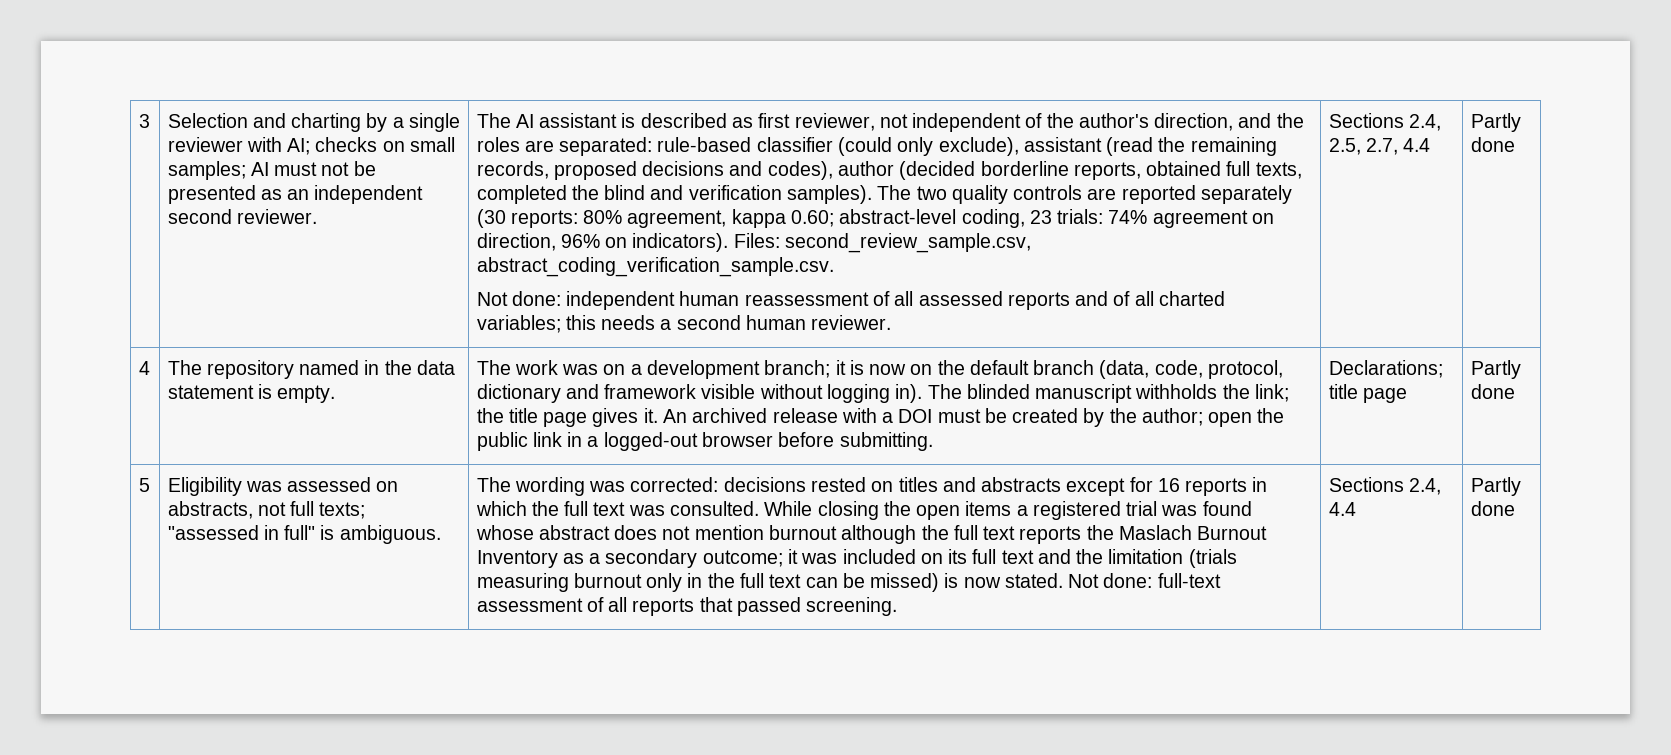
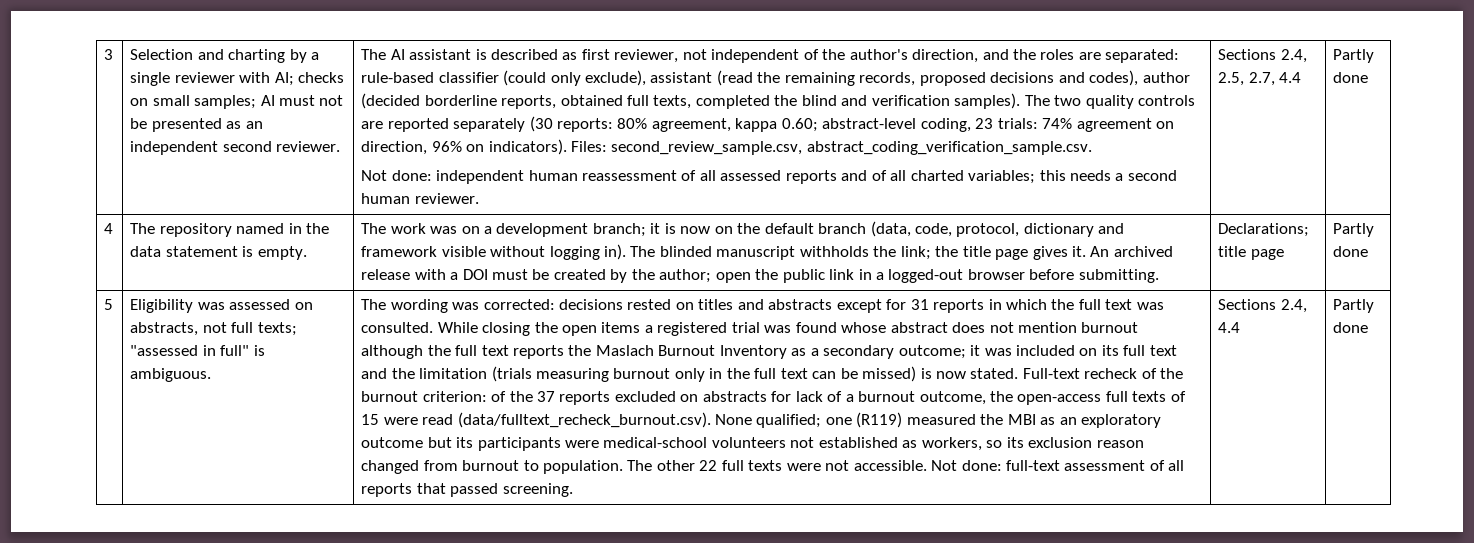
- The wording was corrected: decisions rested on titles and abstracts except for 16 reports in which the full text was consulted.
+ The wording was corrected: decisions rested on titles and abstracts except for 31 reports in which the full text was consulted.
+ Full-text recheck of the burnout criterion: of the 37 reports excluded on abstracts for lack of a burnout outcome, the open-access full texts of 15 were read (data/fulltext_recheck_burnout.csv). None qualified; one (R119) measured the MBI as an exploratory outcome but its participants were medical-school volunteers not established as workers, so its exclusion reason changed from burnout to population. The other 22 full texts were not accessible.

